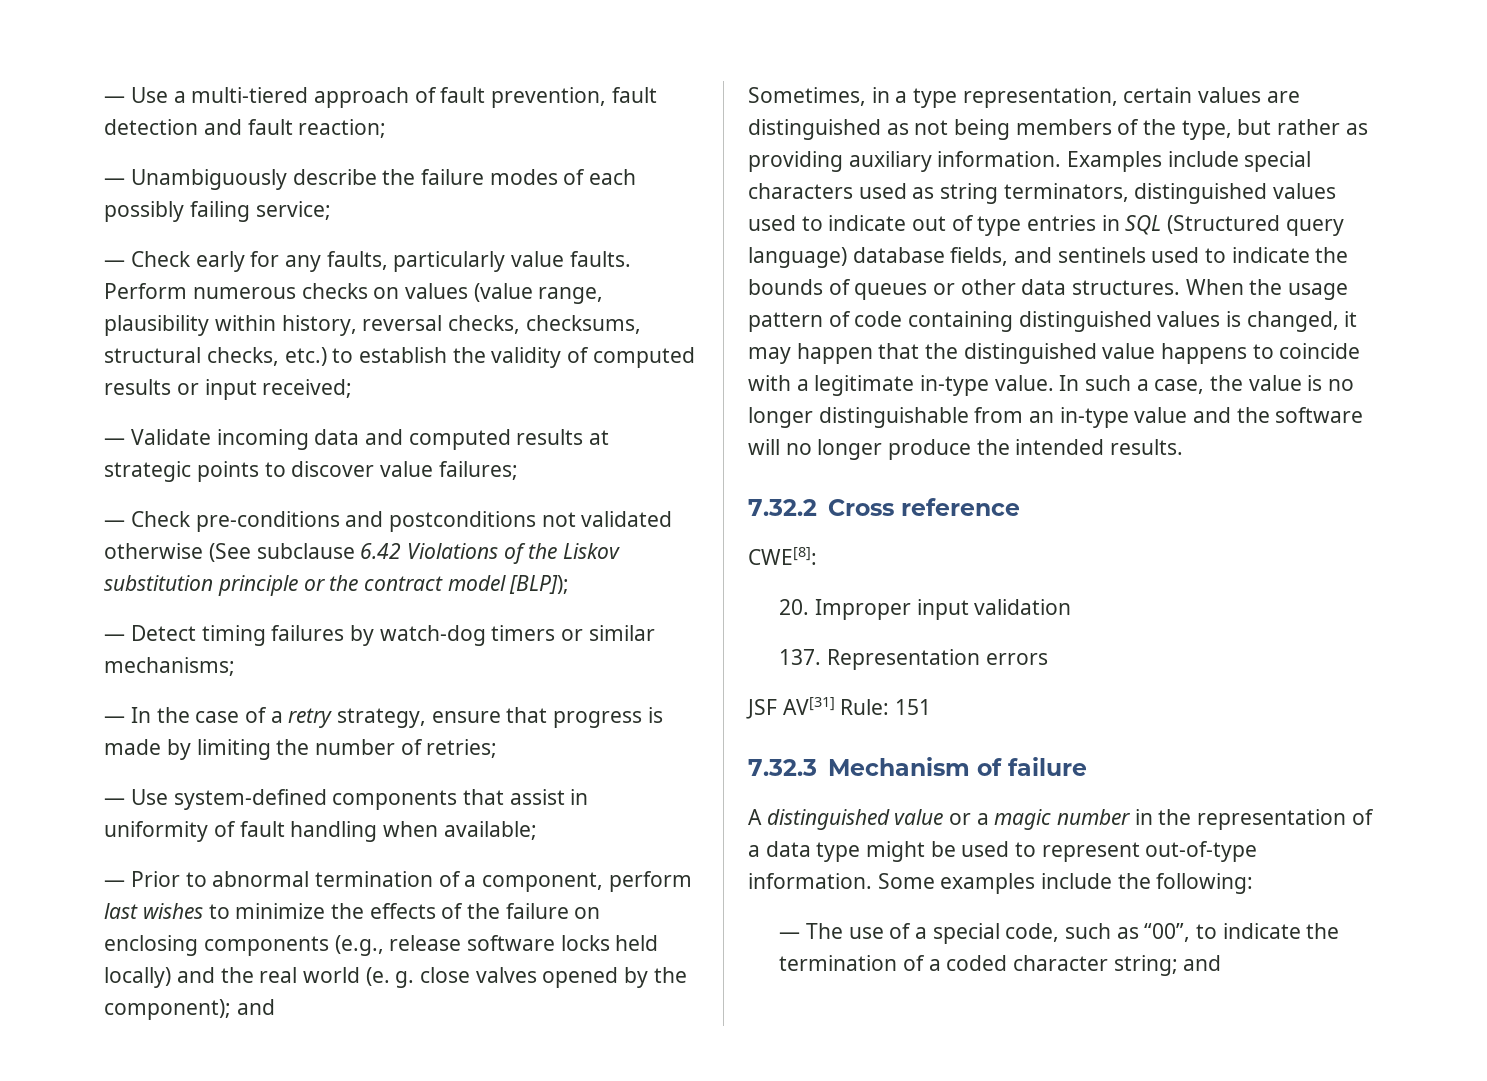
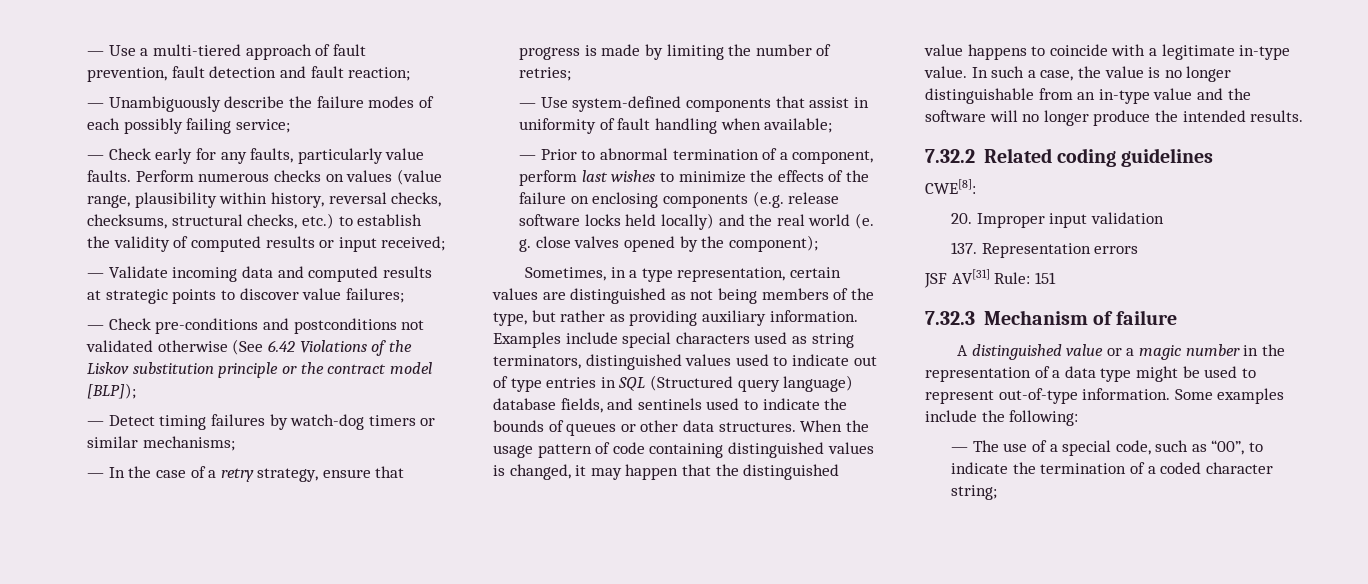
- — Check pre-conditions and postconditions not validated otherwise (See subclause 6.42 Violations of the Liskov substitution principle or the contract model [BLP]);
+ — Check pre-conditions and postconditions not validated otherwise (See 6.42 Violations of the Liskov substitution principle or the contract model [BLP]);
- — Prior to abnormal termination of a component, perform last wishes to minimize the effects of the failure on enclosing components (e.g., release software locks held locally) and the real world (e. g. close valves opened by the component); and
+ — Prior to abnormal termination of a component, perform last wishes to minimize the effects of the failure on enclosing components (e.g. release software locks held locally) and the real world (e. g. close valves opened by the component);
- 7.32.2 Cross reference
+ 7.32.2 Related coding guidelines
- — The use of a special code, such as “00”, to indicate the termination of a coded character string; and
+ — The use of a special code, such as “00”, to indicate the termination of a coded character string;

